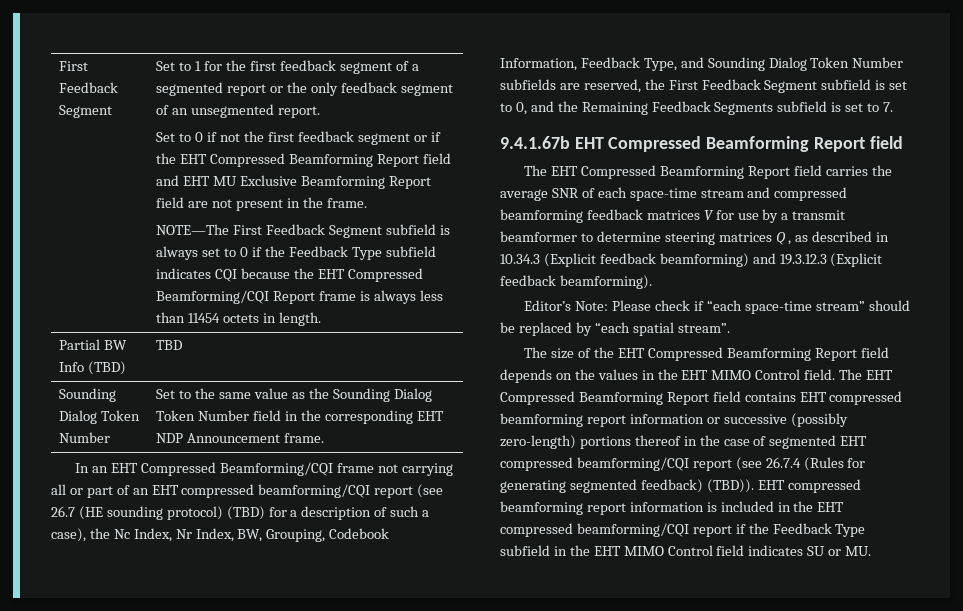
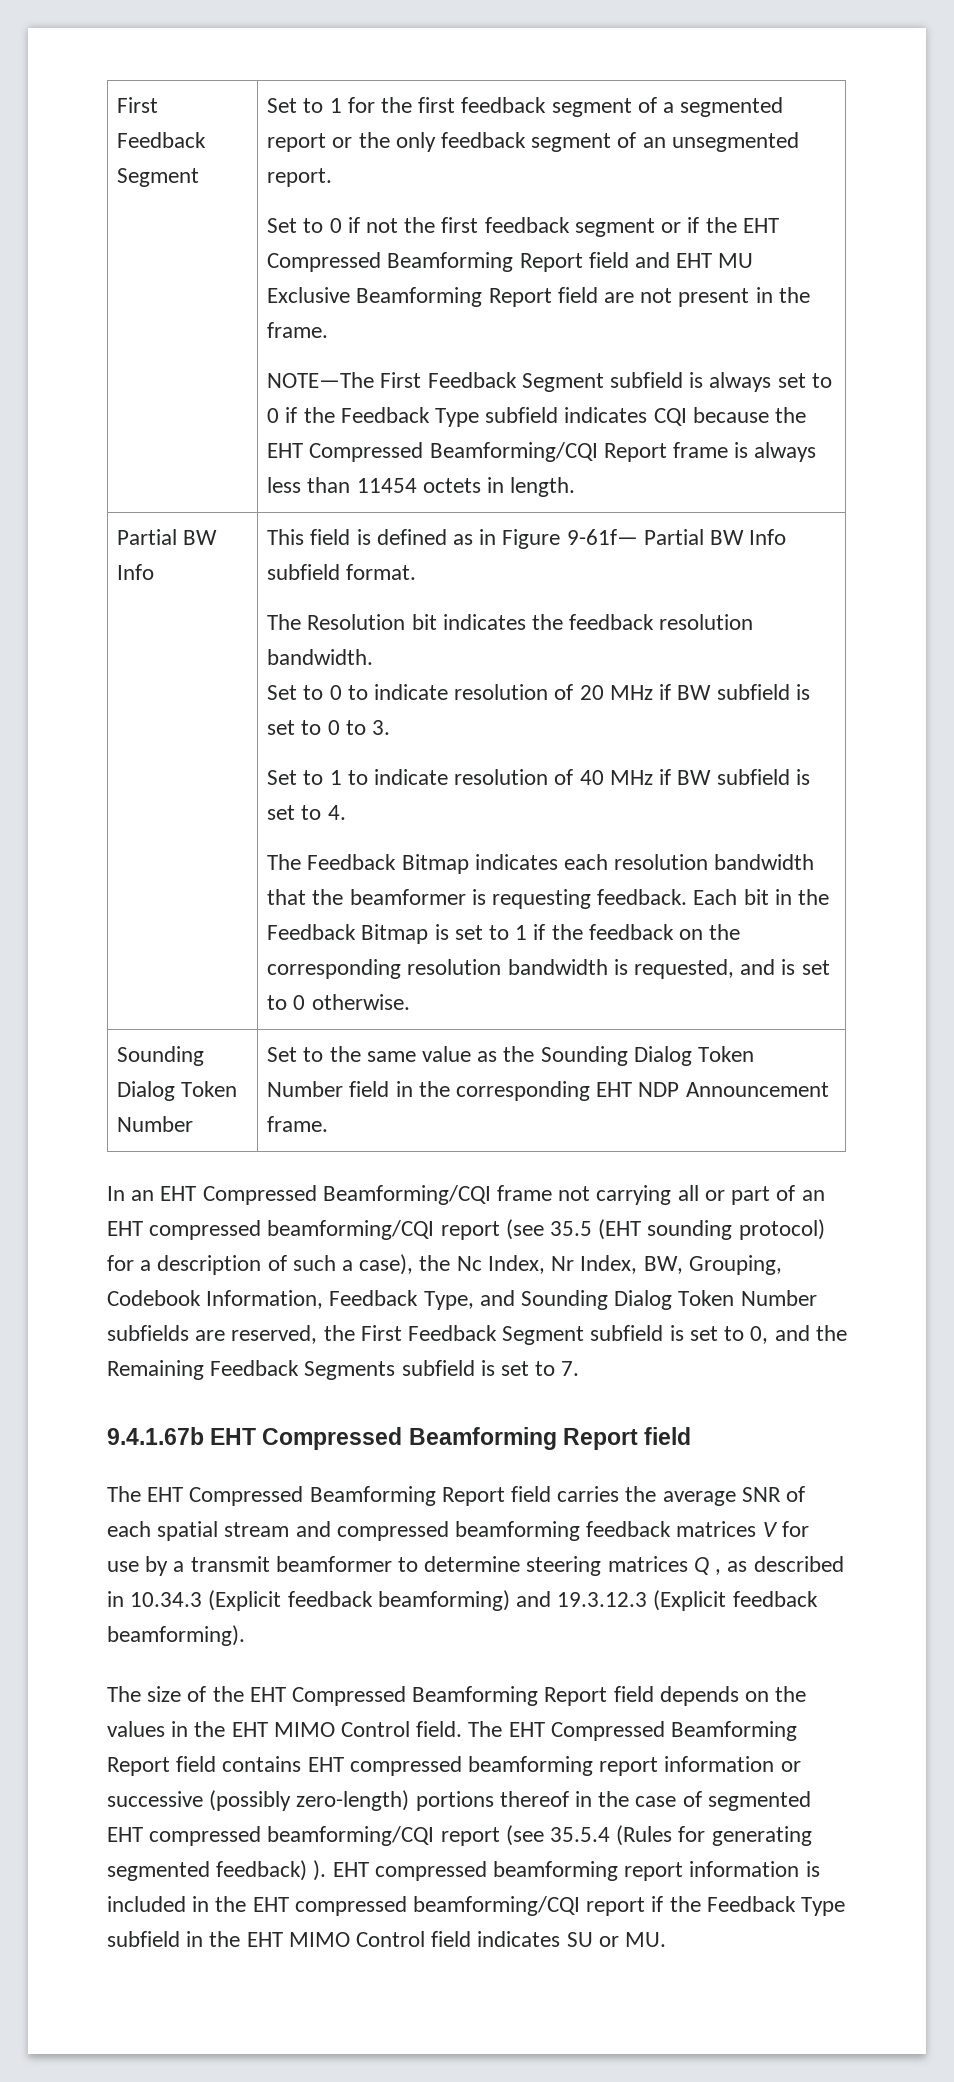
- Partial BW Info (TBD) | TBD
+ Partial BW Info | This field is defined as in Figure 9-61f— Partial BW Info subfield format.
+ The Resolution bit indicates the feedback resolution bandwidth.
+ Set to 0 to indicate resolution of 20 MHz if BW subfield is set to 0 to 3.
+ Set to 1 to indicate resolution of 40 MHz if BW subfield is set to 4.
+ The Feedback Bitmap indicates each resolution bandwidth that the beamformer is requesting feedback. Each bit in the Feedback Bitmap is set to 1 if the feedback on the corresponding resolution bandwidth is requested, and is set to 0 otherwise.
- In an EHT Compressed Beamforming/CQI frame not carrying all or part of an EHT compressed beamforming/CQI report (see 26.7 (HE sounding protocol) (TBD) for a description of such a case), the Nc Index, Nr Index, BW, Grouping, Codebook Information, Feedback Type, and Sounding Dialog Token Number subfields are reserved, the First Feedback Segment subfield is set to 0, and the Remaining Feedback Segments subfield is set to 7.
+ In an EHT Compressed Beamforming/CQI frame not carrying all or part of an EHT compressed beamforming/CQI report (see 35.5 (EHT sounding protocol) for a description of such a case), the Nc Index, Nr Index, BW, Grouping, Codebook Information, Feedback Type, and Sounding Dialog Token Number subfields are reserved, the First Feedback Segment subfield is set to 0, and the Remaining Feedback Segments subfield is set to 7.
- The EHT Compressed Beamforming Report field carries the average SNR of each space-time stream and compressed beamforming feedback matrices V for use by a transmit beamformer to determine steering matrices Q , as described in 10.34.3 (Explicit feedback beamforming) and 19.3.12.3 (Explicit feedback beamforming).
+ The EHT Compressed Beamforming Report field carries the average SNR of each spatial stream and compressed beamforming feedback matrices V for use by a transmit beamformer to determine steering matrices Q , as described in 10.34.3 (Explicit feedback beamforming) and 19.3.12.3 (Explicit feedback beamforming).
- Editor’s Note: Please check if “each space-time stream” should be replaced by “each spatial stream”.
- The EHT Compressed Beamforming Report field contains EHT compressed beamforming report information or successive (possibly zero-length) portions thereof in the case of segmented EHT compressed beamforming/CQI report (see 26.7.4 (Rules for generating segmented feedback) (TBD)).
+ The EHT Compressed Beamforming Report field contains EHT compressed beamforming report information or successive (possibly zero-length) portions thereof in the case of segmented EHT compressed beamforming/CQI report (see 35.5.4 (Rules for generating segmented feedback) ).

